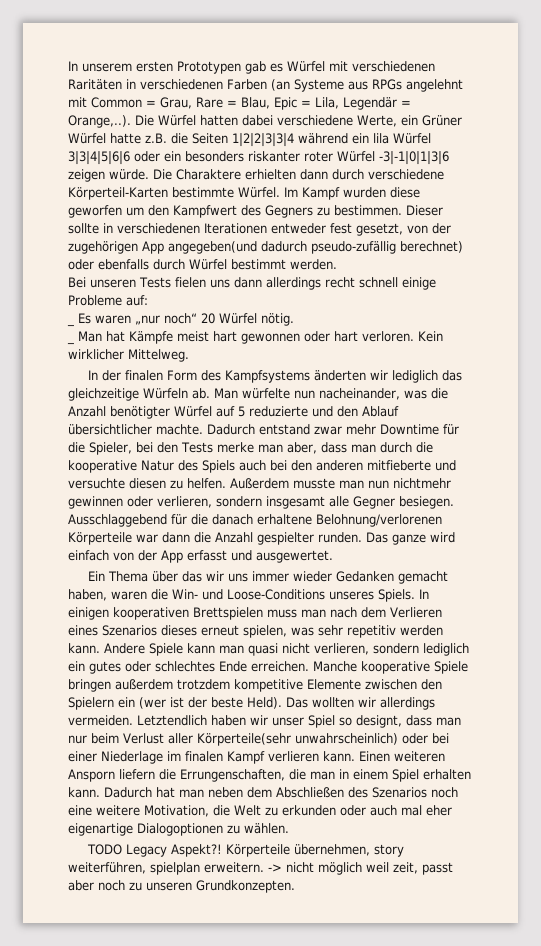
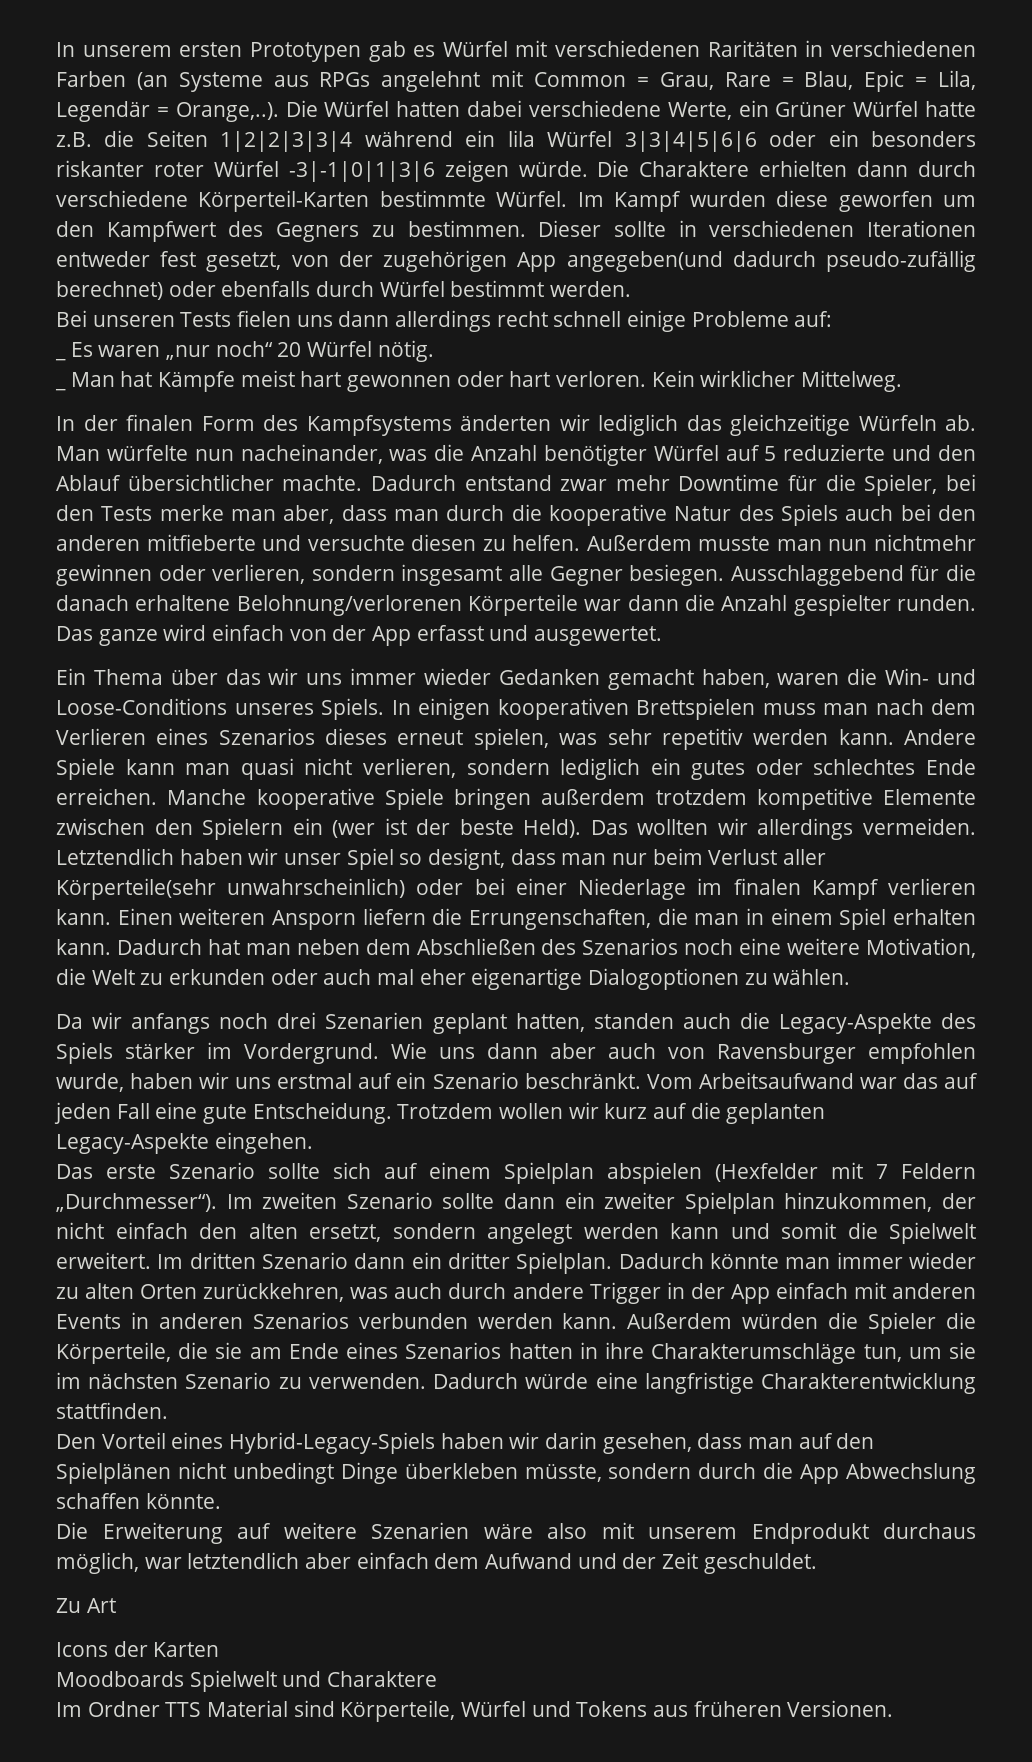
- TODO Legacy Aspekt?! Körperteile übernehmen, story weiterführen, spielplan erweitern. -> nicht möglich weil zeit, passt aber noch zu unseren Grundkonzepten.
+ Da wir anfangs noch drei Szenarien geplant hatten, standen auch die Legacy-Aspekte des Spiels stärker im Vordergrund. Wie uns dann aber auch von Ravensburger empfohlen wurde, haben wir uns erstmal auf ein Szenario beschränkt. Vom Arbeitsaufwand war das auf jeden Fall eine gute Entscheidung. Trotzdem wollen wir kurz auf die geplanten Legacy-Aspekte eingehen.
+ Das erste Szenario sollte sich auf einem Spielplan abspielen (Hexfelder mit 7 Feldern „Durchmesser“). Im zweiten Szenario sollte dann ein zweiter Spielplan hinzukommen, der nicht einfach den alten ersetzt, sondern angelegt werden kann und somit die Spielwelt erweitert. Im dritten Szenario dann ein dritter Spielplan. Dadurch könnte man immer wieder zu alten Orten zurückkehren, was auch durch andere Trigger in der App einfach mit anderen Events in anderen Szenarios verbunden werden kann. Außerdem würden die Spieler die Körperteile, die sie am Ende eines Szenarios hatten in ihre Charakterumschläge tun, um sie im nächsten Szenario zu verwenden. Dadurch würde eine langfristige Charakterentwicklung stattfinden.
+ Den Vorteil eines Hybrid-Legacy-Spiels haben wir darin gesehen, dass man auf den Spielplänen nicht unbedingt Dinge überkleben müsste, sondern durch die App Abwechslung schaffen könnte.
+ Die Erweiterung auf weitere Szenarien wäre also mit unserem Endprodukt durchaus möglich, war letztendlich aber einfach dem Aufwand und der Zeit geschuldet.
+ Zu Art
+ Icons der Karten
+ Moodboards Spielwelt und Charaktere
+ Im Ordner TTS Material sind Körperteile, Würfel und Tokens aus früheren Versionen.

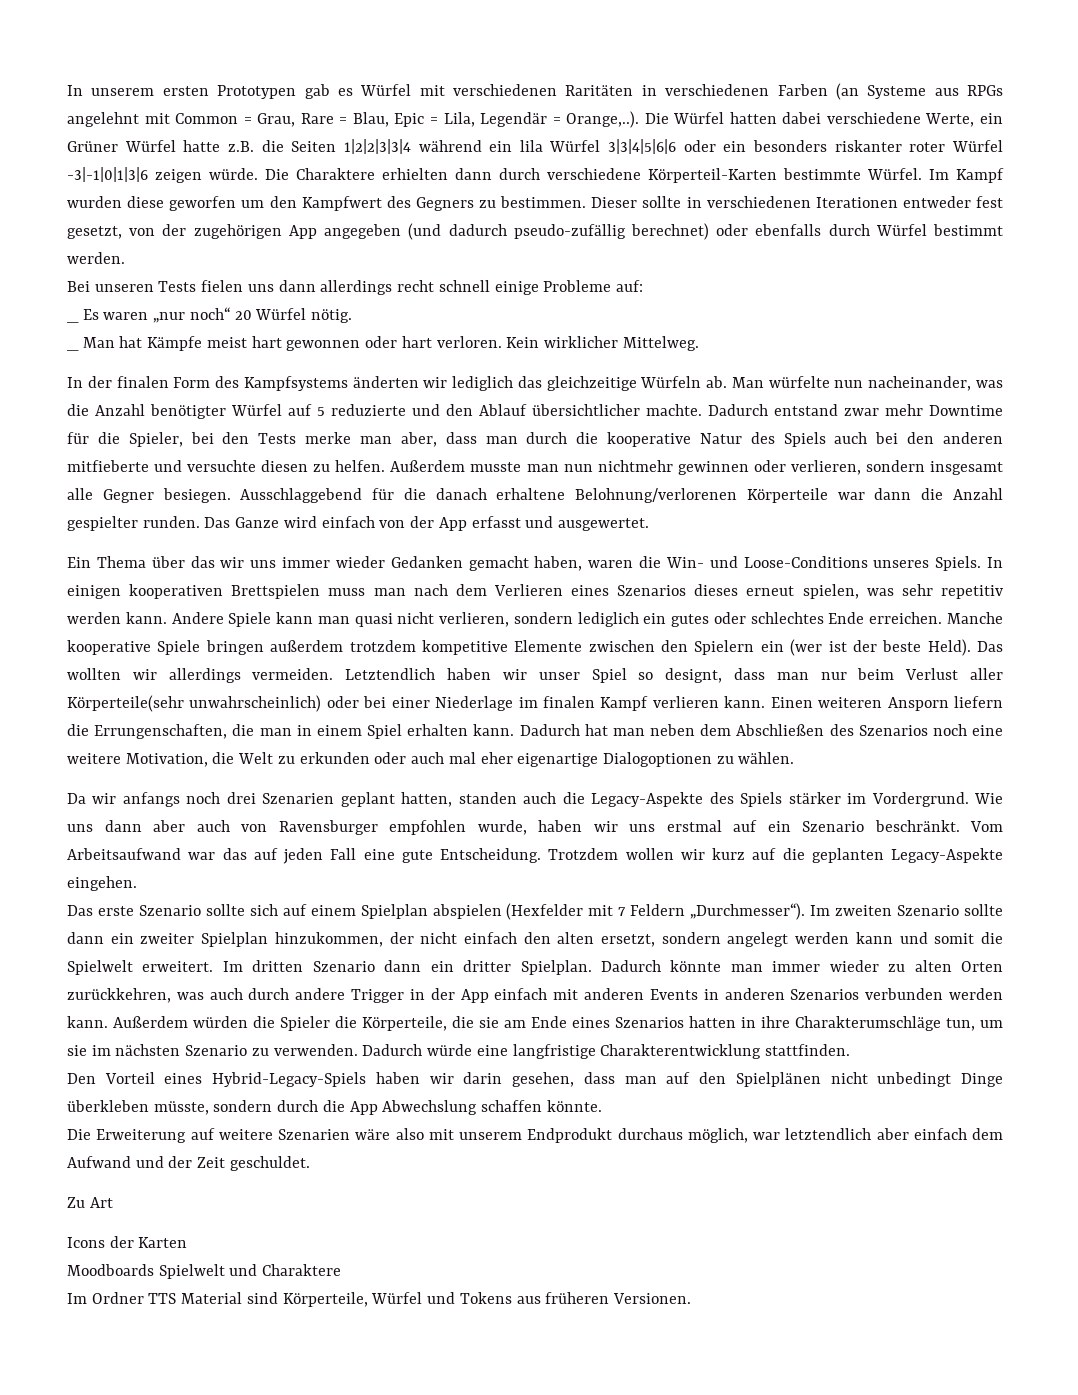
- Dieser sollte in verschiedenen Iterationen entweder fest gesetzt, von der zugehörigen App angegeben(und dadurch pseudo-zufällig berechnet) oder ebenfalls durch Würfel bestimmt werden.
+ Dieser sollte in verschiedenen Iterationen entweder fest gesetzt, von der zugehörigen App angegeben (und dadurch pseudo-zufällig berechnet) oder ebenfalls durch Würfel bestimmt werden.
- Das ganze wird einfach von der App erfasst und ausgewertet.
+ Das Ganze wird einfach von der App erfasst und ausgewertet.

